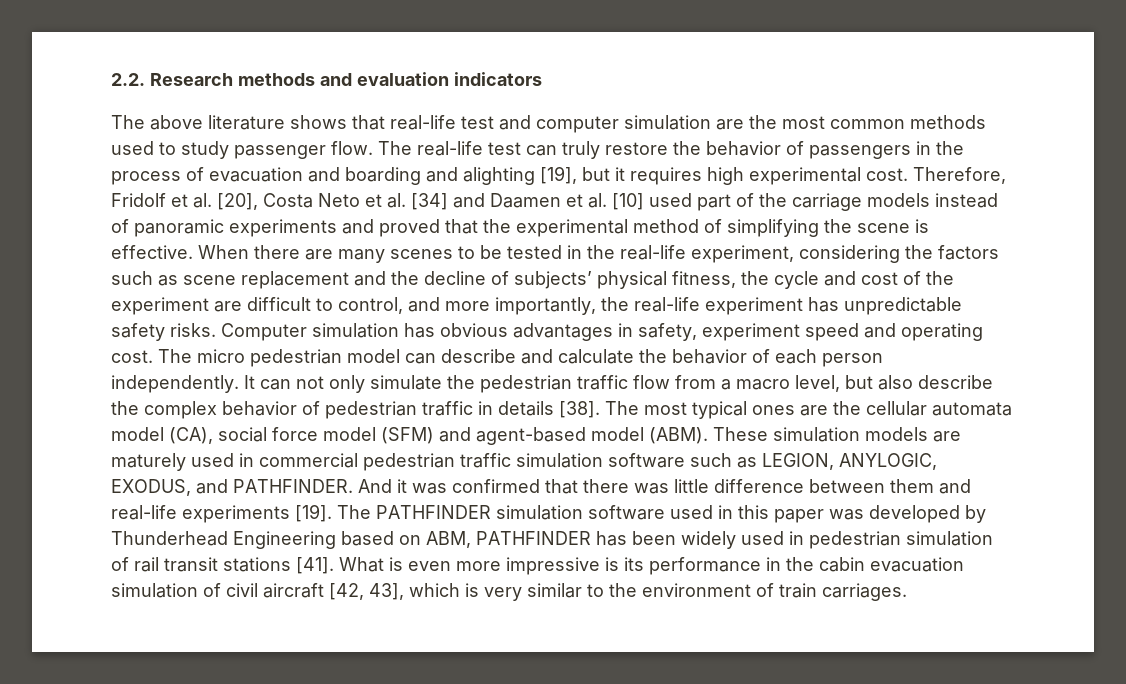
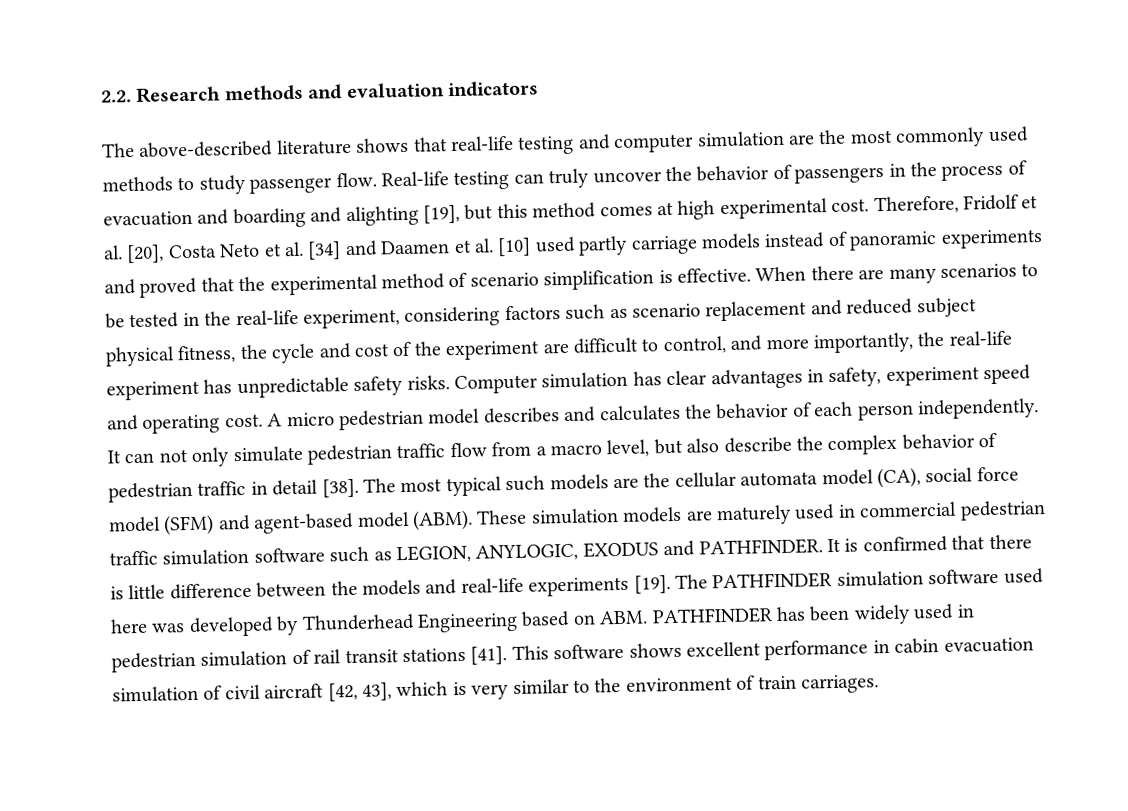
- The above literature shows that real-life test and computer simulation are the most common methods used to study passenger flow.
+ The above-described literature shows that real-life testing and computer simulation are the most commonly used methods to study passenger flow.
- The real-life test can truly restore the behavior of passengers in the process of evacuation and boarding and alighting [19], but it requires high experimental cost.
+ Real-life testing can truly uncover the behavior of passengers in the process of evacuation and boarding and alighting [19], but this method comes at high experimental cost.
- Therefore, Fridolf et al. [20], Costa Neto et al. [34] and Daamen et al. [10] used part of the carriage models instead of panoramic experiments and proved that the experimental method of simplifying the scene is effective.
+ Therefore, Fridolf et al. [20], Costa Neto et al. [34] and Daamen et al. [10] used partly carriage models instead of panoramic experiments and proved that the experimental method of scenario simplification is effective.
- When there are many scenes to be tested in the real-life experiment, considering the factors such as scene replacement and the decline of subjects’ physical fitness, the cycle and cost of the experiment are difficult to control, and more importantly, the real-life experiment has unpredictable safety risks.
+ When there are many scenarios to be tested in the real-life experiment, considering factors such as scenario replacement and reduced subject physical fitness, the cycle and cost of the experiment are difficult to control, and more importantly, the real-life experiment has unpredictable safety risks.
- Computer simulation has obvious advantages in safety, experiment speed and operating cost.
+ Computer simulation has clear advantages in safety, experiment speed and operating cost.
- The micro pedestrian model can describe and calculate the behavior of each person independently.
+ A micro pedestrian model describes and calculates the behavior of each person independently.
- It can not only simulate the pedestrian traffic flow from a macro level, but also describe the complex behavior of pedestrian traffic in details [38].
+ It can not only simulate pedestrian traffic flow from a macro level, but also describe the complex behavior of pedestrian traffic in detail [38].
- The most typical ones are the cellular automata model (CA), social force model (SFM) and agent-based model (ABM).
+ The most typical such models are the cellular automata model (CA), social force model (SFM) and agent-based model (ABM).
- These simulation models are maturely used in commercial pedestrian traffic simulation software such as LEGION, ANYLOGIC, EXODUS, and PATHFINDER.
+ These simulation models are maturely used in commercial pedestrian traffic simulation software such as LEGION, ANYLOGIC, EXODUS and PATHFINDER.
- And it was confirmed that there was little difference between them and real-life experiments [19].
+ It is confirmed that there is little difference between the models and real-life experiments [19].
- The PATHFINDER simulation software used in this paper was developed by Thunderhead Engineering based on ABM, PATHFINDER has been widely used in pedestrian simulation of rail transit stations [41].
+ The PATHFINDER simulation software used here was developed by Thunderhead Engineering based on ABM. PATHFINDER has been widely used in pedestrian simulation of rail transit stations [41].
- What is even more impressive is its performance in the cabin evacuation simulation of civil aircraft [42, 43], which is very similar to the environment of train carriages.
+ This software shows excellent performance in cabin evacuation simulation of civil aircraft [42, 43], which is very similar to the environment of train carriages.

